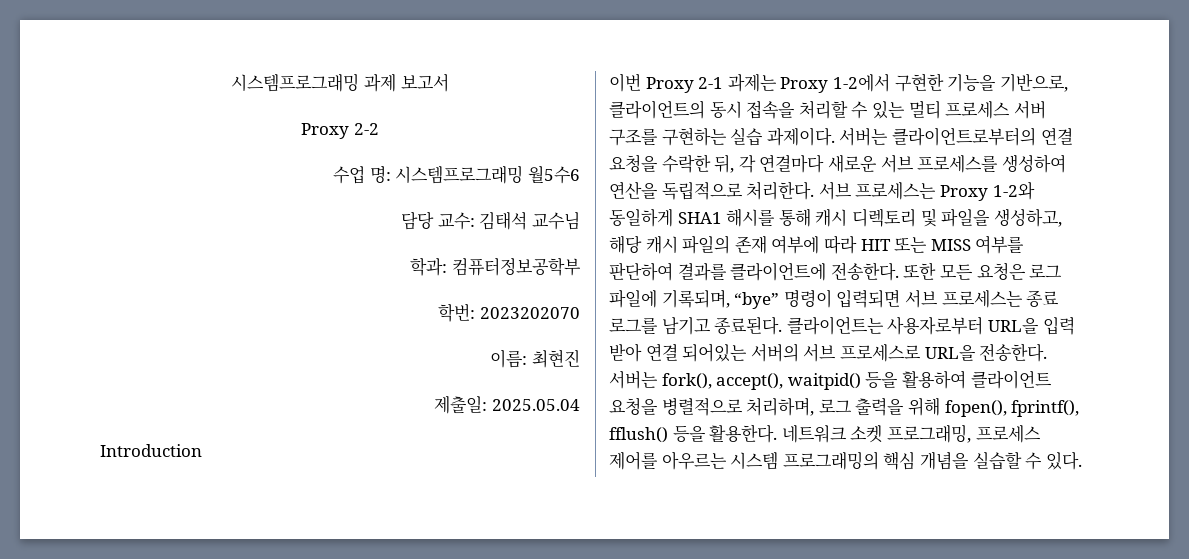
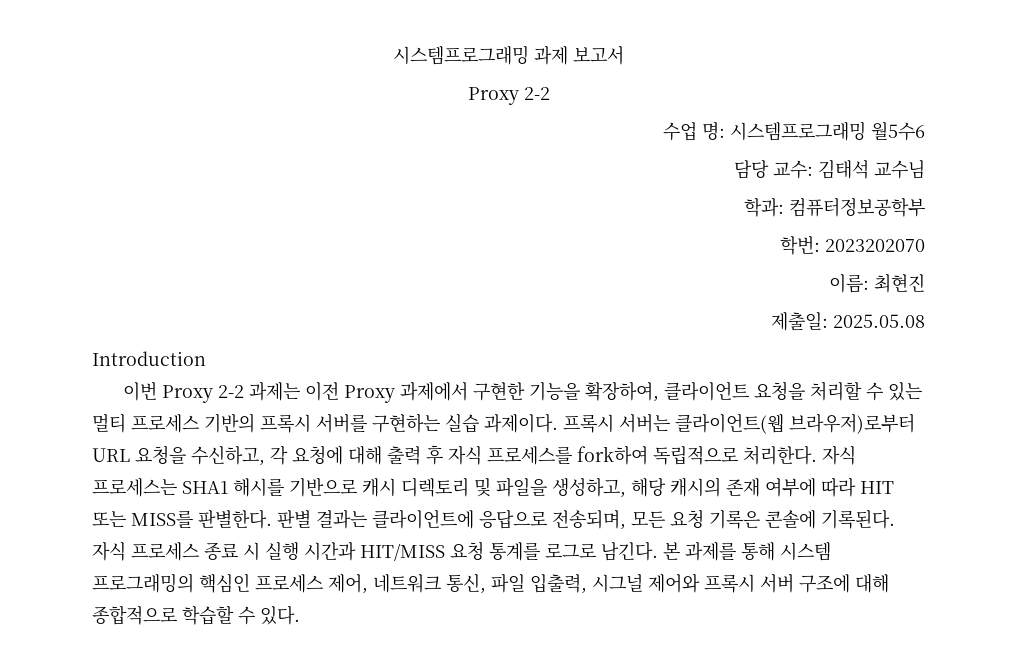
- 제출일: 2025.05.04
+ 제출일: 2025.05.08
- 이번 Proxy 2-1 과제는 Proxy 1-2에서 구현한 기능을 기반으로, 클라이언트의 동시 접속을 처리할 수 있는 멀티 프로세스 서버 구조를 구현하는 실습 과제이다. 서버는 클라이언트로부터의 연결 요청을 수락한 뒤, 각 연결마다 새로운 서브 프로세스를 생성하여 연산을 독립적으로 처리한다. 서브 프로세스는 Proxy 1-2와 동일하게 SHA1 해시를 통해 캐시 디렉토리 및 파일을 생성하고, 해당 캐시 파일의 존재 여부에 따라 HIT 또는 MISS 여부를 판단하여 결과를 클라이언트에 전송한다. 또한 모든 요청은 로그 파일에 기록되며, “bye” 명령이 입력되면 서브 프로세스는 종료 로그를 남기고 종료된다. 클라이언트는 사용자로부터 URL을 입력 받아 연결 되어있는 서버의 서브 프로세스로 URL을 전송한다. 서버는 fork(), accept(), waitpid() 등을 활용하여 클라이언트 요청을 병렬적으로 처리하며, 로그 출력을 위해 fopen(), fprintf(), fflush() 등을 활용한다. 네트워크 소켓 프로그래밍, 프로세스 제어를 아우르는 시스템 프로그래밍의 핵심 개념을 실습할 수 있다.
+ 이번 Proxy 2-2 과제는 이전 Proxy 과제에서 구현한 기능을 확장하여, 클라이언트 요청을 처리할 수 있는 멀티 프로세스 기반의 프록시 서버를 구현하는 실습 과제이다. 프록시 서버는 클라이언트(웹 브라우저)로부터 URL 요청을 수신하고, 각 요청에 대해 출력 후 자식 프로세스를 fork하여 독립적으로 처리한다. 자식 프로세스는 SHA1 해시를 기반으로 캐시 디렉토리 및 파일을 생성하고, 해당 캐시의 존재 여부에 따라 HIT 또는 MISS를 판별한다. 판별 결과는 클라이언트에 응답으로 전송되며, 모든 요청 기록은 콘솔에 기록된다. 자식 프로세스 종료 시 실행 시간과 HIT/MISS 요청 통계를 로그로 남긴다. 본 과제를 통해 시스템 프로그래밍의 핵심인 프로세스 제어, 네트워크 통신, 파일 입출력, 시그널 제어와 프록시 서버 구조에 대해 종합적으로 학습할 수 있다.

